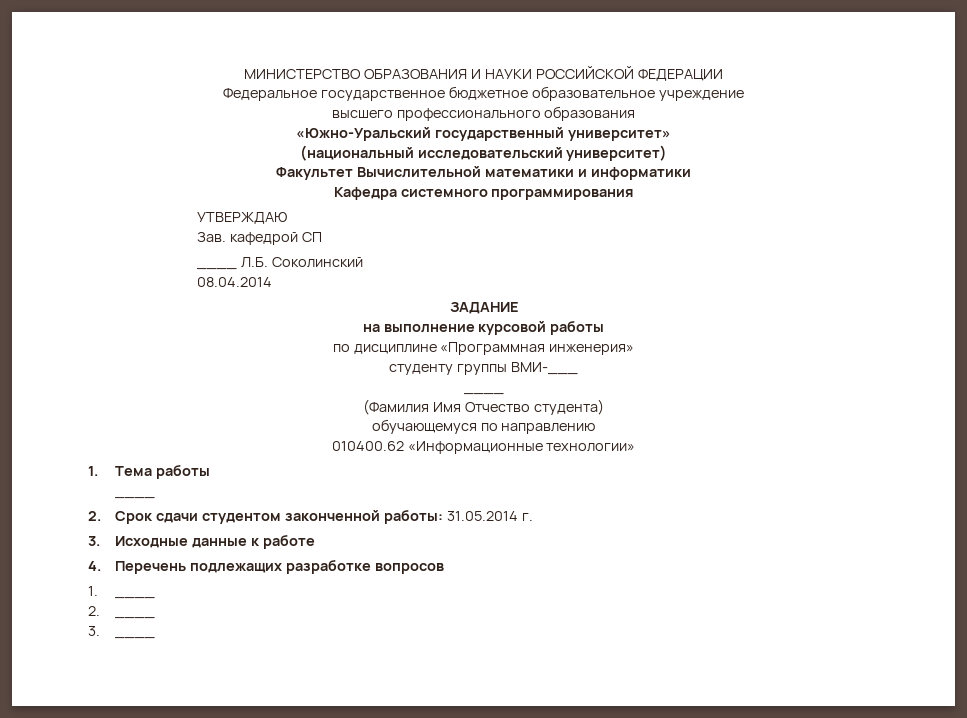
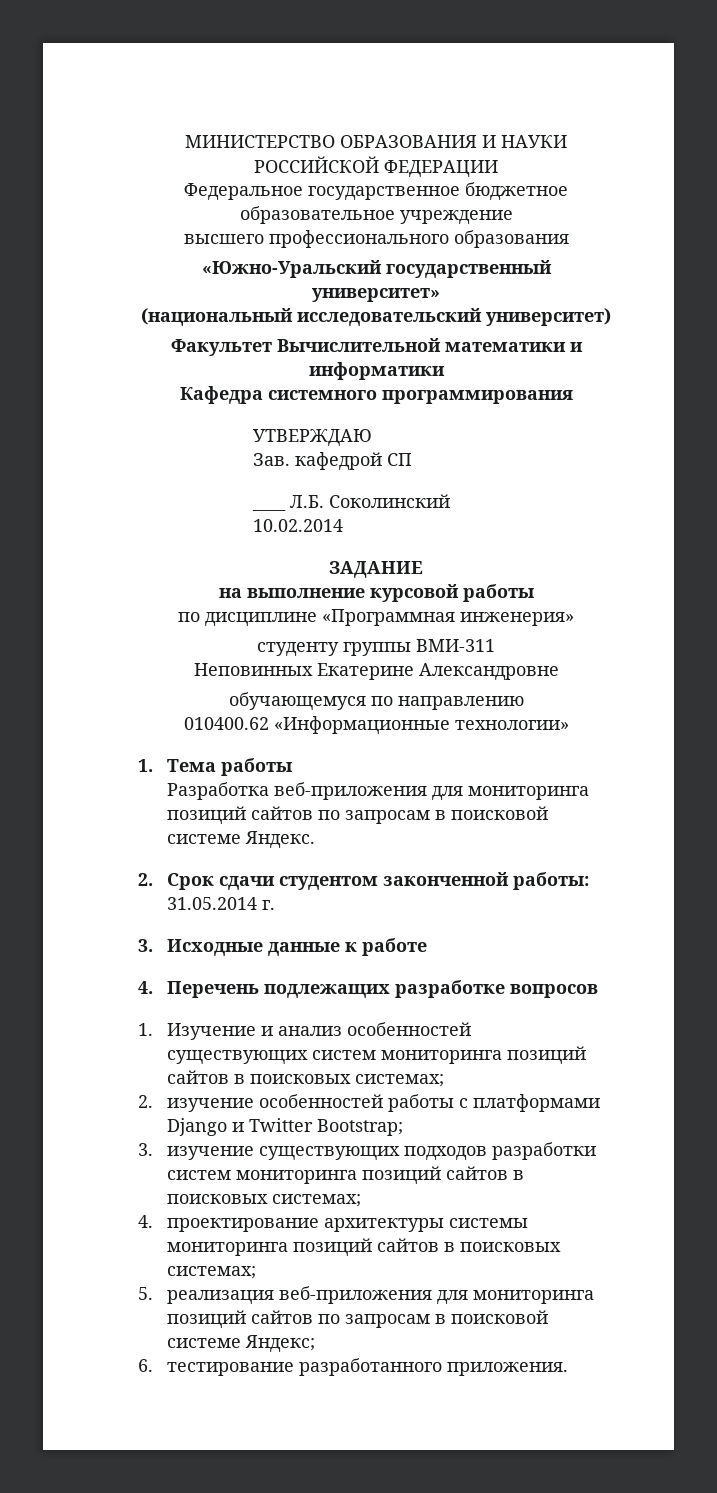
- 08.04.2014
+ 10.02.2014
- студенту группы ВМИ-___
- ____
- (Фамилия Имя Отчество студента)
+ студенту группы ВМИ-311
+ Неповинных Екатерине Александровне
  1. Тема работы
- ____
+ Разработка веб-приложения для мониторинга позиций сайтов по запросам в поисковой системе Яндекс.
- 1. ____
- 2. ____
- 3. ____
+ 1. Изучение и анализ особенностей существующих систем мониторинга позиций сайтов в поисковых системах;
+ 2. изучение особенностей работы с платформами Django и Twitter Bootstrap;
+ 3. изучение существующих подходов разработки систем мониторинга позиций сайтов в поисковых системах;
+ 4. проектирование архитектуры системы мониторинга позиций сайтов в поисковых системах;
+ 5. реализация веб-приложения для мониторинга позиций сайтов по запросам в поисковой системе Яндекс;
+ 6. тестирование разработанного приложения.

